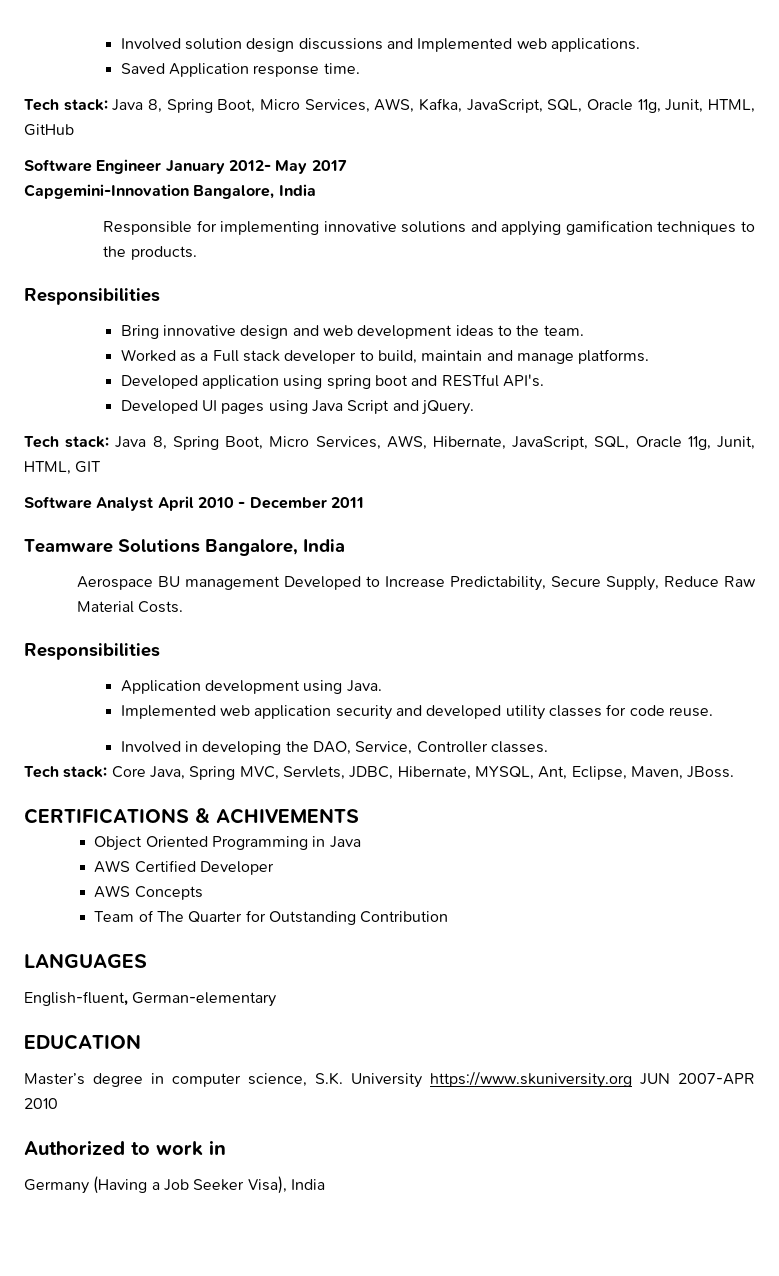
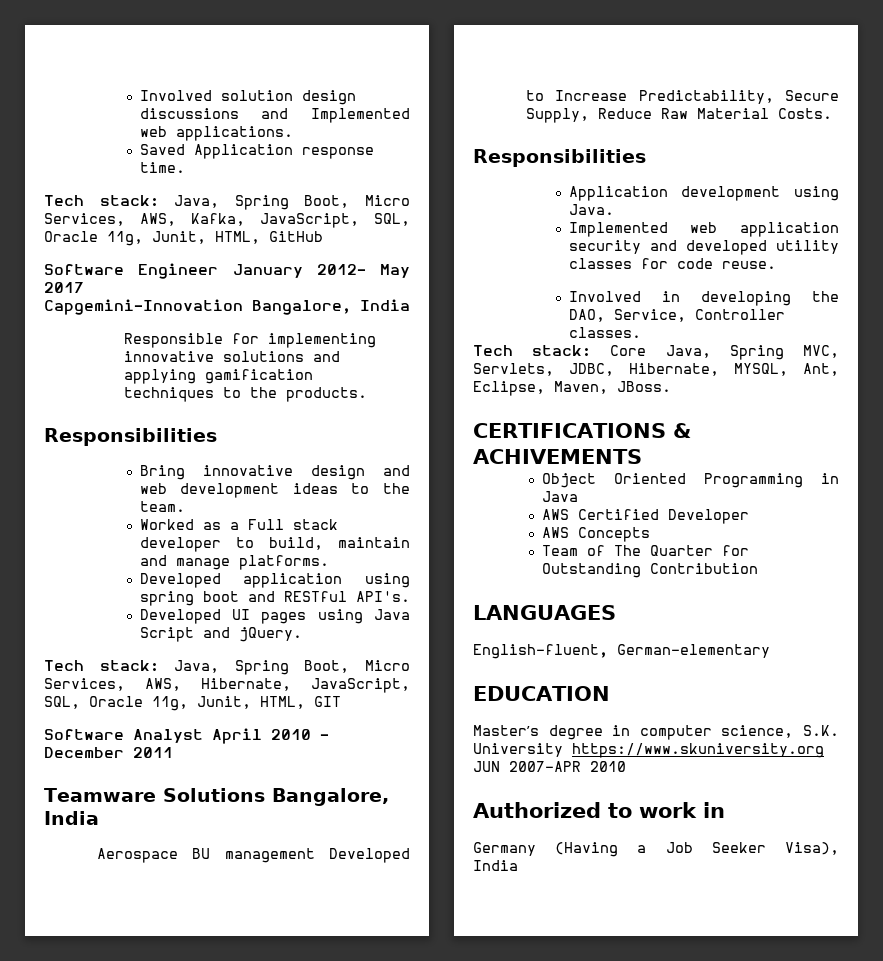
- Tech stack: Java 8, Spring Boot, Micro Services, AWS, Kafka, JavaScript, SQL, Oracle 11g, Junit, HTML, GitHub
+ Tech stack: Java, Spring Boot, Micro Services, AWS, Kafka, JavaScript, SQL, Oracle 11g, Junit, HTML, GitHub
- Tech stack: Java 8, Spring Boot, Micro Services, AWS, Hibernate, JavaScript, SQL, Oracle 11g, Junit, HTML, GIT
+ Tech stack: Java, Spring Boot, Micro Services, AWS, Hibernate, JavaScript, SQL, Oracle 11g, Junit, HTML, GIT

